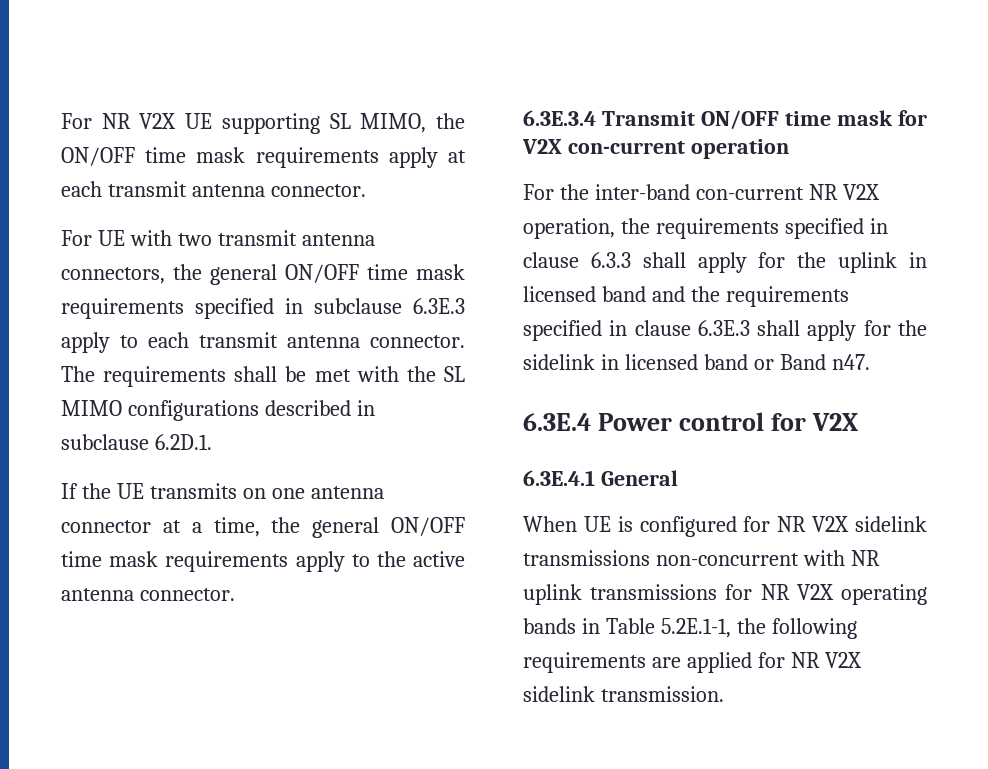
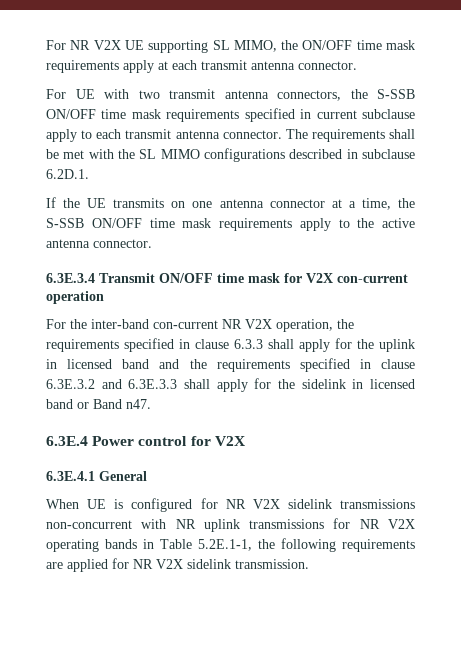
- For UE with two transmit antenna connectors, the general ON/OFF time mask requirements specified in subclause 6.3E.3 apply to each transmit antenna connector.
+ For UE with two transmit antenna connectors, the S-SSB ON/OFF time mask requirements specified in current subclause apply to each transmit antenna connector.
- If the UE transmits on one antenna connector at a time, the general ON/OFF time mask requirements apply to the active antenna connector.
+ If the UE transmits on one antenna connector at a time, the S-SSB ON/OFF time mask requirements apply to the active antenna connector.
- For the inter-band con-current NR V2X operation, the requirements specified in clause 6.3.3 shall apply for the uplink in licensed band and the requirements specified in clause 6.3E.3 shall apply for the sidelink in licensed band or Band n47.
+ For the inter-band con-current NR V2X operation, the requirements specified in clause 6.3.3 shall apply for the uplink in licensed band and the requirements specified in clause 6.3E.3.2 and 6.3E.3.3 shall apply for the sidelink in licensed band or Band n47.

